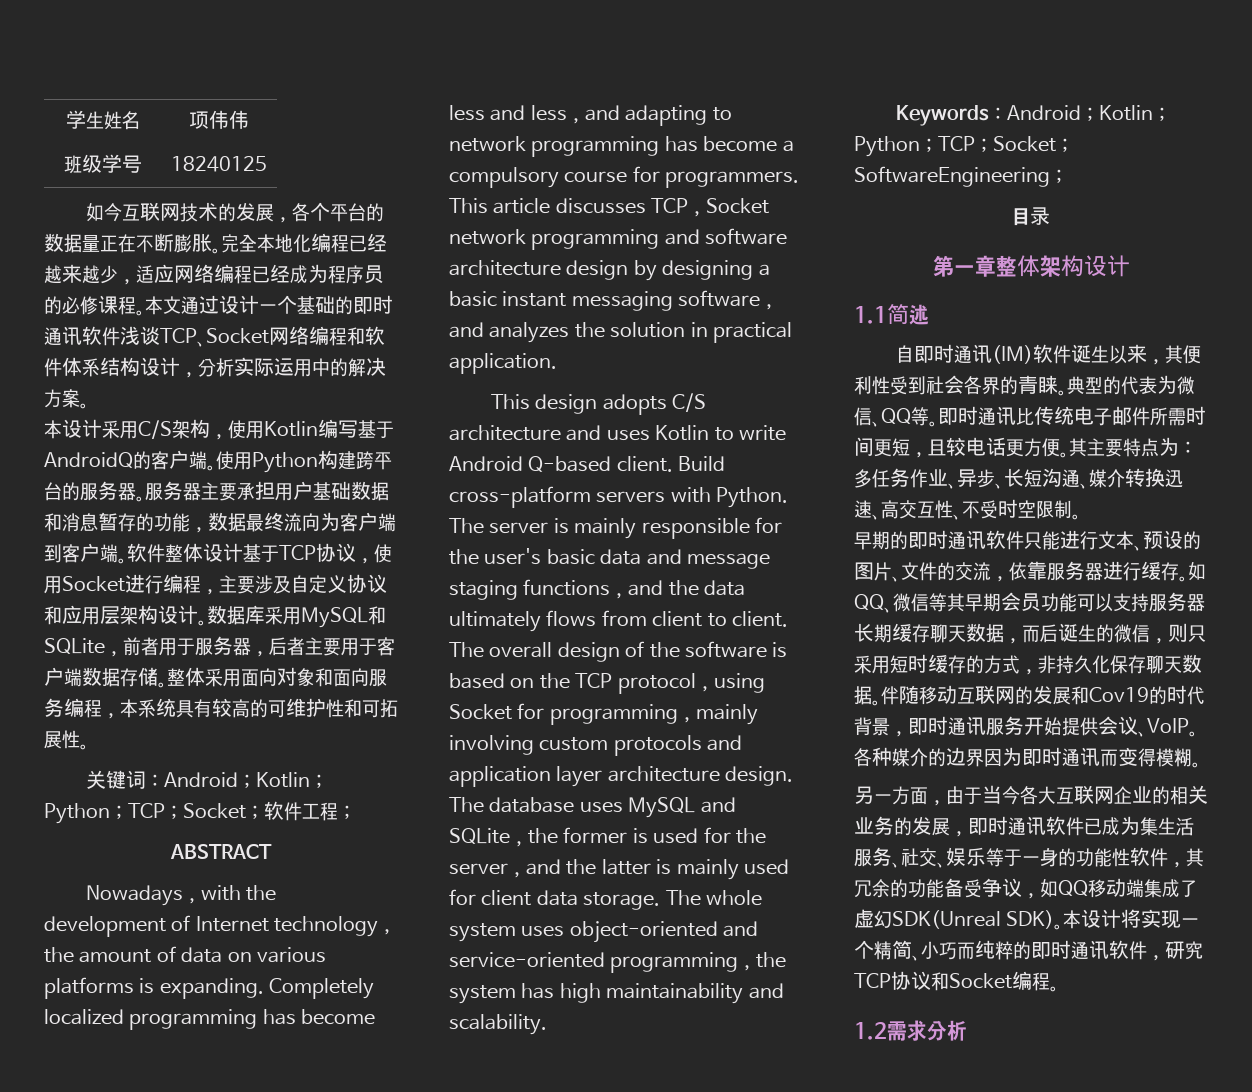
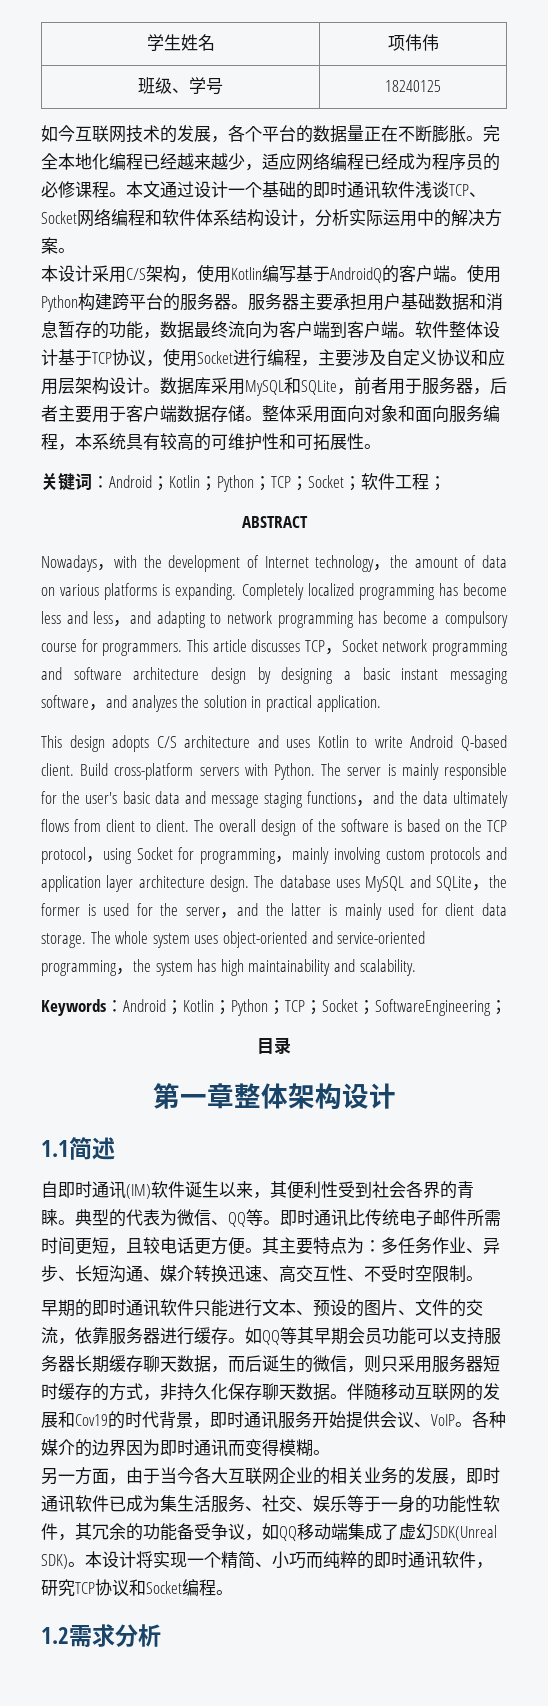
- 班级学号 | 18240125
+ 班级、学号 | 18240125
- 如QQ、微信等其早期会员功能可以支持服务器长期缓存聊天数据，而后诞生的微信，则只采用短时缓存的方式，非持久化保存聊天数据。
+ 如QQ等其早期会员功能可以支持服务器长期缓存聊天数据，而后诞生的微信，则只采用服务器短时缓存的方式，非持久化保存聊天数据。

